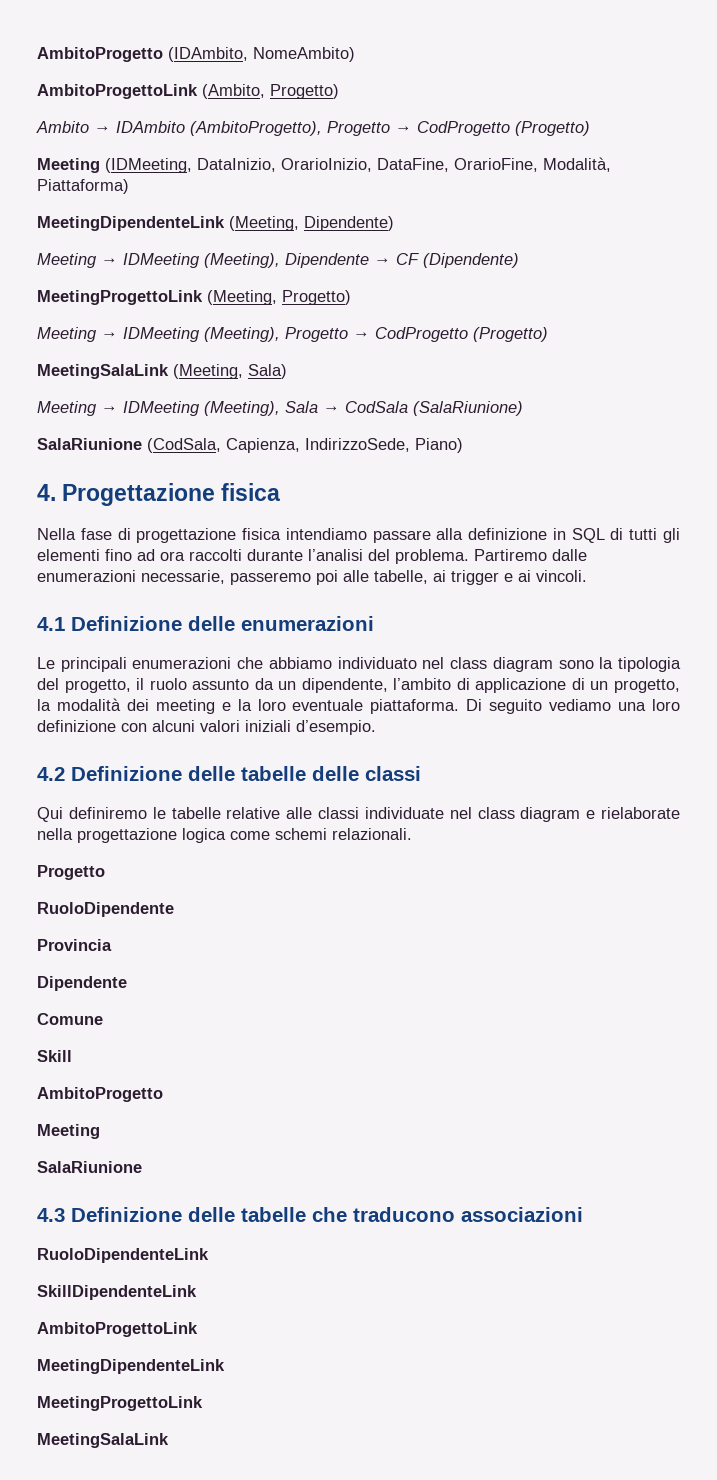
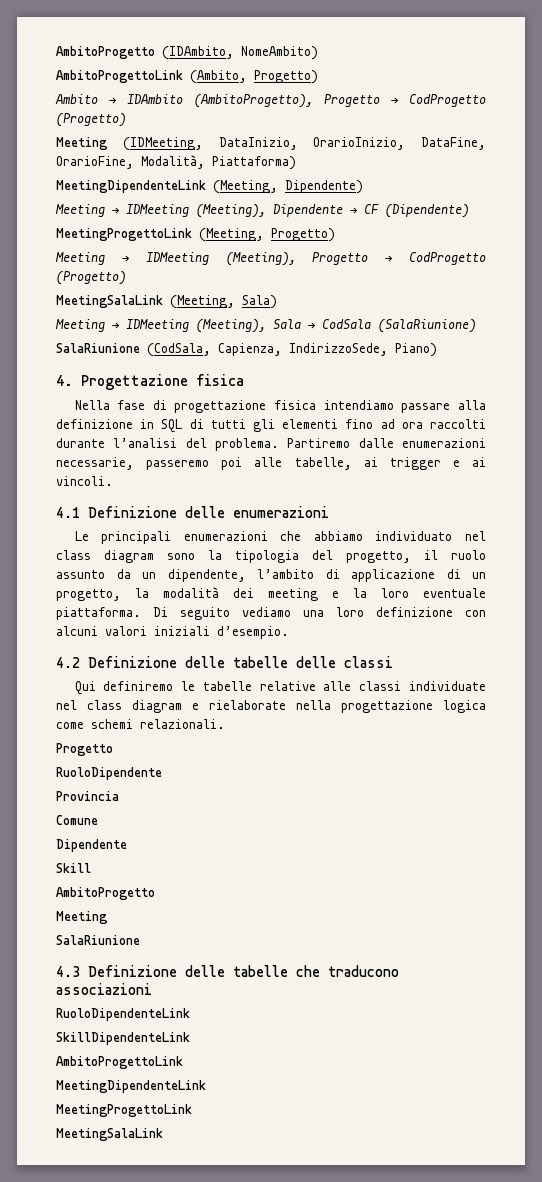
  Provincia
+ Comune
  Dipendente
- Comune

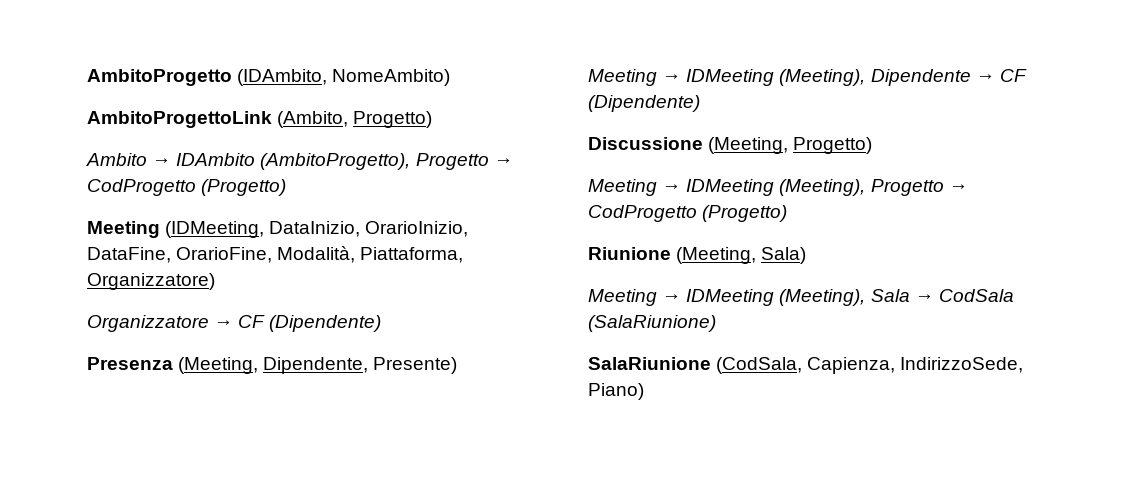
- Meeting (IDMeeting, DataInizio, OrarioInizio, DataFine, OrarioFine, Modalità, Piattaforma)
- MeetingDipendenteLink (Meeting, Dipendente)
+ Meeting (IDMeeting, DataInizio, OrarioInizio, DataFine, OrarioFine, Modalità, Piattaforma, Organizzatore)
+ Organizzatore → CF (Dipendente)
+ Presenza (Meeting, Dipendente, Presente)
- MeetingProgettoLink (Meeting, Progetto)
+ Discussione (Meeting, Progetto)
- MeetingSalaLink (Meeting, Sala)
+ Riunione (Meeting, Sala)
- 4. Progettazione fisica
- Nella fase di progettazione fisica intendiamo passare alla definizione in SQL di tutti gli elementi fino ad ora raccolti durante l’analisi del problema. Partiremo dalle enumerazioni necessarie, passeremo poi alle tabelle, ai trigger e ai vincoli.
- 4.1 Definizione delle enumerazioni
- Le principali enumerazioni che abbiamo individuato nel class diagram sono la tipologia del progetto, il ruolo assunto da un dipendente, l’ambito di applicazione di un progetto, la modalità dei meeting e la loro eventuale piattaforma. Di seguito vediamo una loro definizione con alcuni valori iniziali d’esempio.
- 4.2 Definizione delle tabelle delle classi
- Qui definiremo le tabelle relative alle classi individuate nel class diagram e rielaborate nella progettazione logica come schemi relazionali.
- Progetto
- RuoloDipendente
- Provincia
- Comune
- Dipendente
- Skill
- AmbitoProgetto
- Meeting
- SalaRiunione
- 4.3 Definizione delle tabelle che traducono associazioni
- RuoloDipendenteLink
- SkillDipendenteLink
- AmbitoProgettoLink
- MeetingDipendenteLink
- MeetingProgettoLink
- MeetingSalaLink

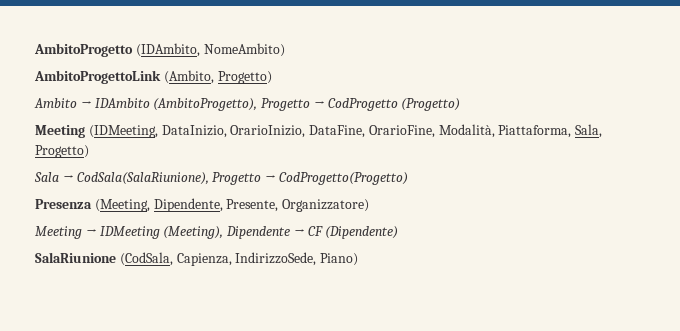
- Meeting (IDMeeting, DataInizio, OrarioInizio, DataFine, OrarioFine, Modalità, Piattaforma, Organizzatore)
- Organizzatore → CF (Dipendente)
+ Meeting (IDMeeting, DataInizio, OrarioInizio, DataFine, OrarioFine, Modalità, Piattaforma, Sala, Progetto)
+ Sala → CodSala(SalaRiunione), Progetto → CodProgetto(Progetto)
- Presenza (Meeting, Dipendente, Presente)
+ Presenza (Meeting, Dipendente, Presente, Organizzatore)
- Discussione (Meeting, Progetto)
- Meeting → IDMeeting (Meeting), Progetto → CodProgetto (Progetto)
- Riunione (Meeting, Sala)
- Meeting → IDMeeting (Meeting), Sala → CodSala (SalaRiunione)

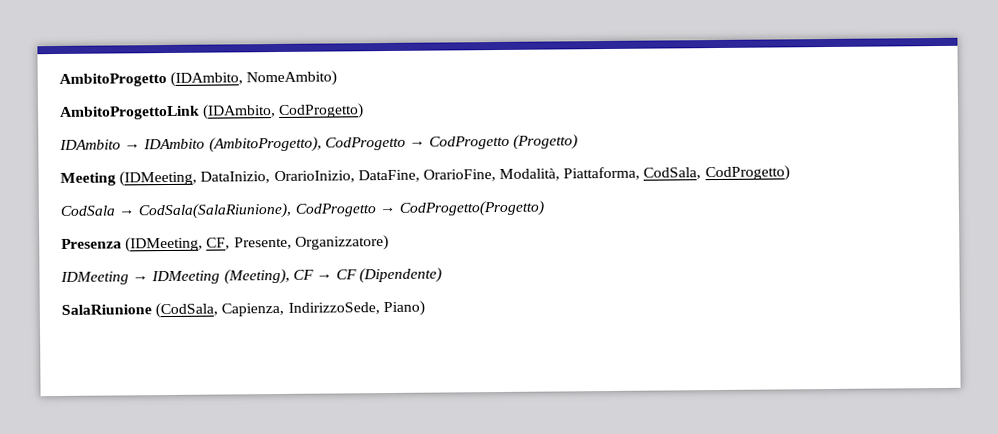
- AmbitoProgettoLink (Ambito, Progetto)
- Ambito → IDAmbito (AmbitoProgetto), Progetto → CodProgetto (Progetto)
+ AmbitoProgettoLink (IDAmbito, CodProgetto)
+ IDAmbito → IDAmbito (AmbitoProgetto), CodProgetto → CodProgetto (Progetto)
- Meeting (IDMeeting, DataInizio, OrarioInizio, DataFine, OrarioFine, Modalità, Piattaforma, Sala, Progetto)
- Sala → CodSala(SalaRiunione), Progetto → CodProgetto(Progetto)
+ Meeting (IDMeeting, DataInizio, OrarioInizio, DataFine, OrarioFine, Modalità, Piattaforma, CodSala, CodProgetto)
+ CodSala → CodSala(SalaRiunione), CodProgetto → CodProgetto(Progetto)
- Presenza (Meeting, Dipendente, Presente, Organizzatore)
+ Presenza (IDMeeting, CF, Presente, Organizzatore)
- Meeting → IDMeeting (Meeting), Dipendente → CF (Dipendente)
+ IDMeeting → IDMeeting (Meeting), CF → CF (Dipendente)

